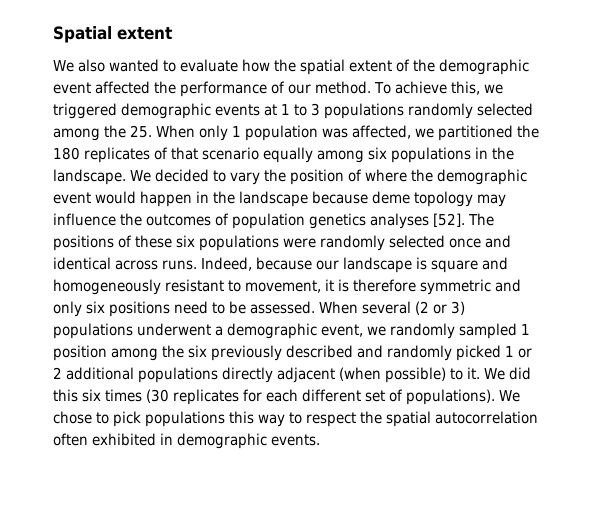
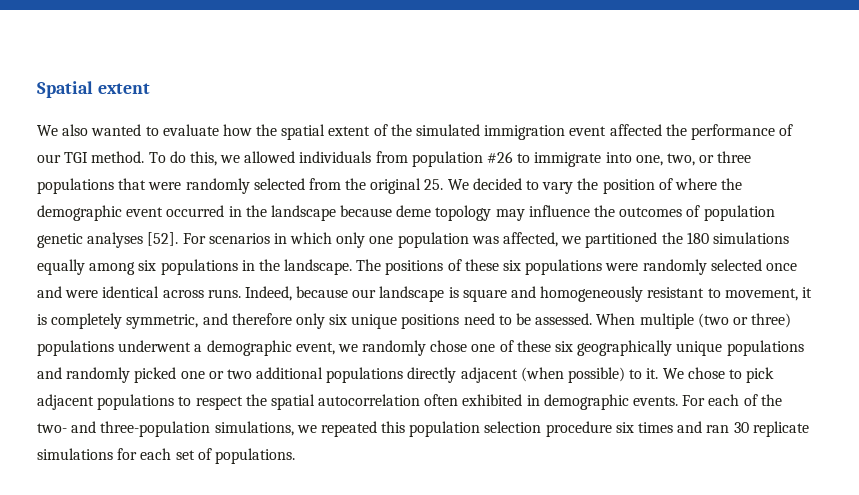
- We also wanted to evaluate how the spatial extent of the demographic event affected the performance of our method.
+ We also wanted to evaluate how the spatial extent of the simulated immigration event affected the performance of our TGI method.
- To achieve this, we triggered demographic events at 1 to 3 populations randomly selected among the 25. When only 1 population was affected, we partitioned the 180 replicates of that scenario equally among six populations in the landscape. We decided to vary the position of where the demographic event would happen in the landscape because deme topology may influence the outcomes of population genetics analyses [52].
+ To do this, we allowed individuals from population #26 to immigrate into one, two, or three populations that were randomly selected from the original 25. We decided to vary the position of where the demographic event occurred in the landscape because deme topology may influence the outcomes of population genetic analyses [52].
+ For scenarios in which only one population was affected, we partitioned the 180 simulations equally among six populations in the landscape.
- The positions of these six populations were randomly selected once and identical across runs.
+ The positions of these six populations were randomly selected once and were identical across runs.
- Indeed, because our landscape is square and homogeneously resistant to movement, it is therefore symmetric and only six positions need to be assessed.
+ Indeed, because our landscape is square and homogeneously resistant to movement, it is completely symmetric, and therefore only six unique positions need to be assessed.
- When several (2 or 3) populations underwent a demographic event, we randomly sampled 1 position among the six previously described and randomly picked 1 or 2 additional populations directly adjacent (when possible) to it.
+ When multiple (two or three) populations underwent a demographic event, we randomly chose one of these six geographically unique populations and randomly picked one or two additional populations directly adjacent (when possible) to it.
- We did this six times (30 replicates for each different set of populations). We chose to pick populations this way to respect the spatial autocorrelation often exhibited in demographic events.
+ We chose to pick adjacent populations to respect the spatial autocorrelation often exhibited in demographic events.
+ For each of the two- and three-population simulations, we repeated this population selection procedure six times and ran 30 replicate simulations for each set of populations.

